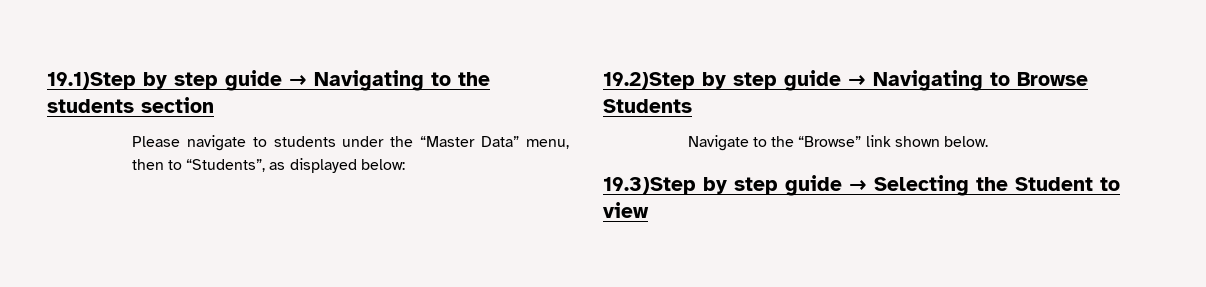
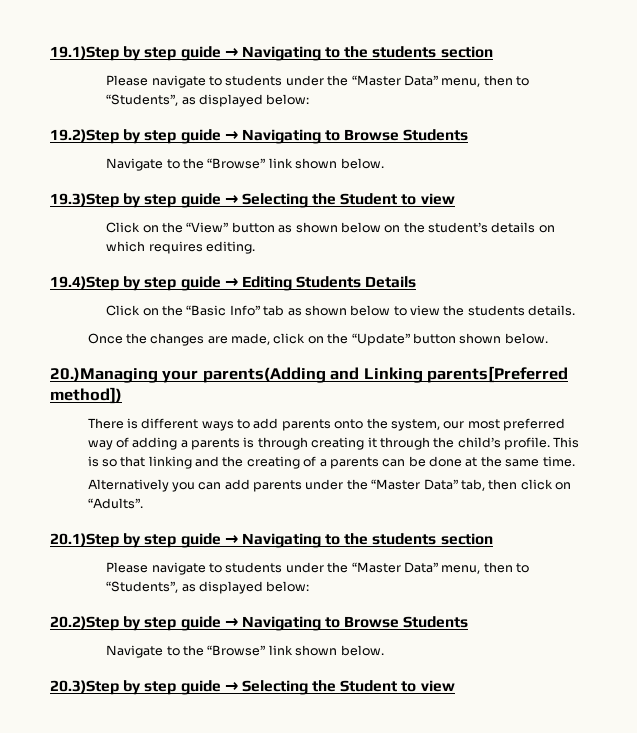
+ Click on the “View” button as shown below on the student’s details on which requires editing.
+ 19.4)Step by step guide → Editing Students Details
+ Click on the “Basic Info” tab as shown below to view the students details.
+ Once the changes are made, click on the “Update” button shown below.
+ 20.)Managing your parents(Adding and Linking parents[Preferred method])
+ There is different ways to add parents onto the system, our most preferred way of adding a parents is through creating it through the child’s profile. This is so that linking and the creating of a parents can be done at the same time.
+ Alternatively you can add parents under the “Master Data” tab, then click on “Adults”.
+ 20.1)Step by step guide → Navigating to the students section
+ Please navigate to students under the “Master Data” menu, then to “Students”, as displayed below:
+ 20.2)Step by step guide → Navigating to Browse Students
+ Navigate to the “Browse” link shown below.
+ 20.3)Step by step guide → Selecting the Student to view

